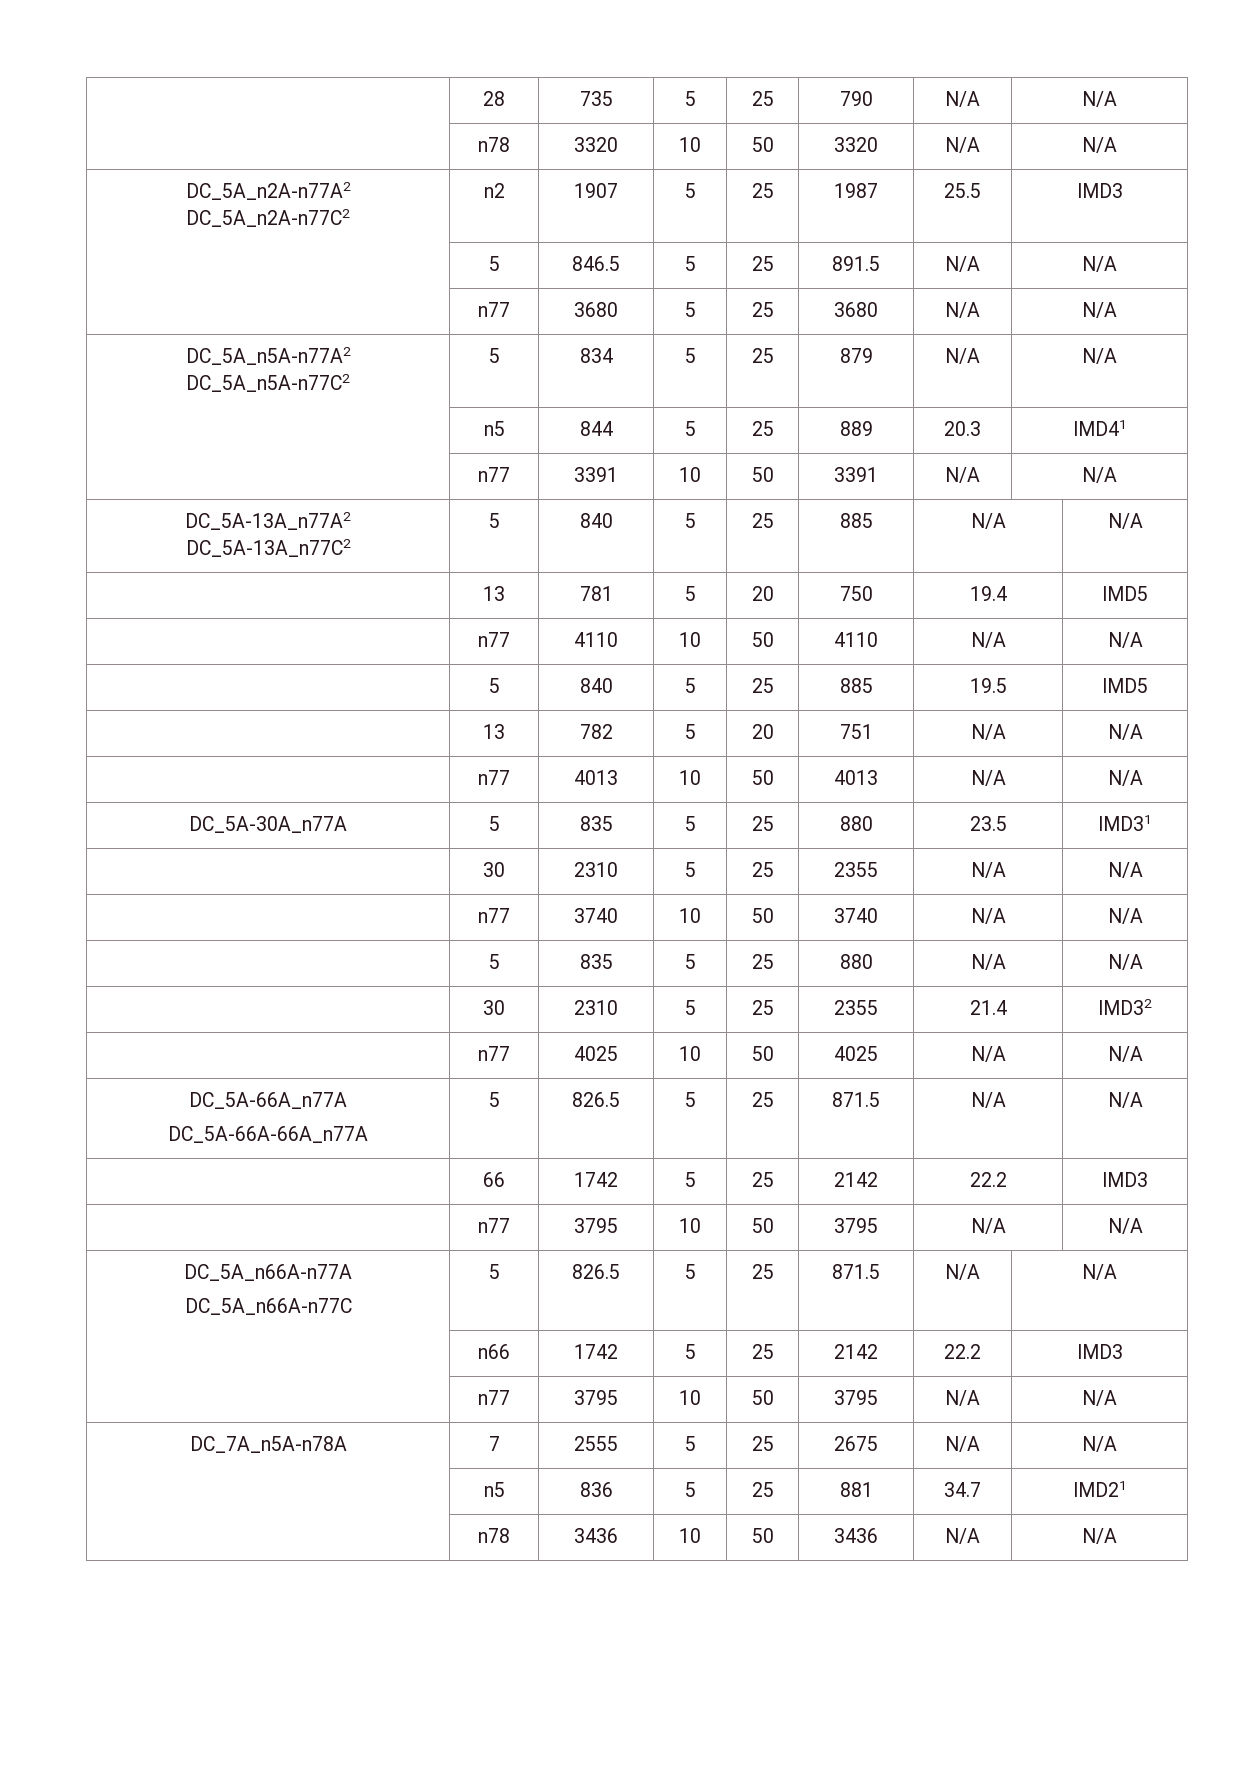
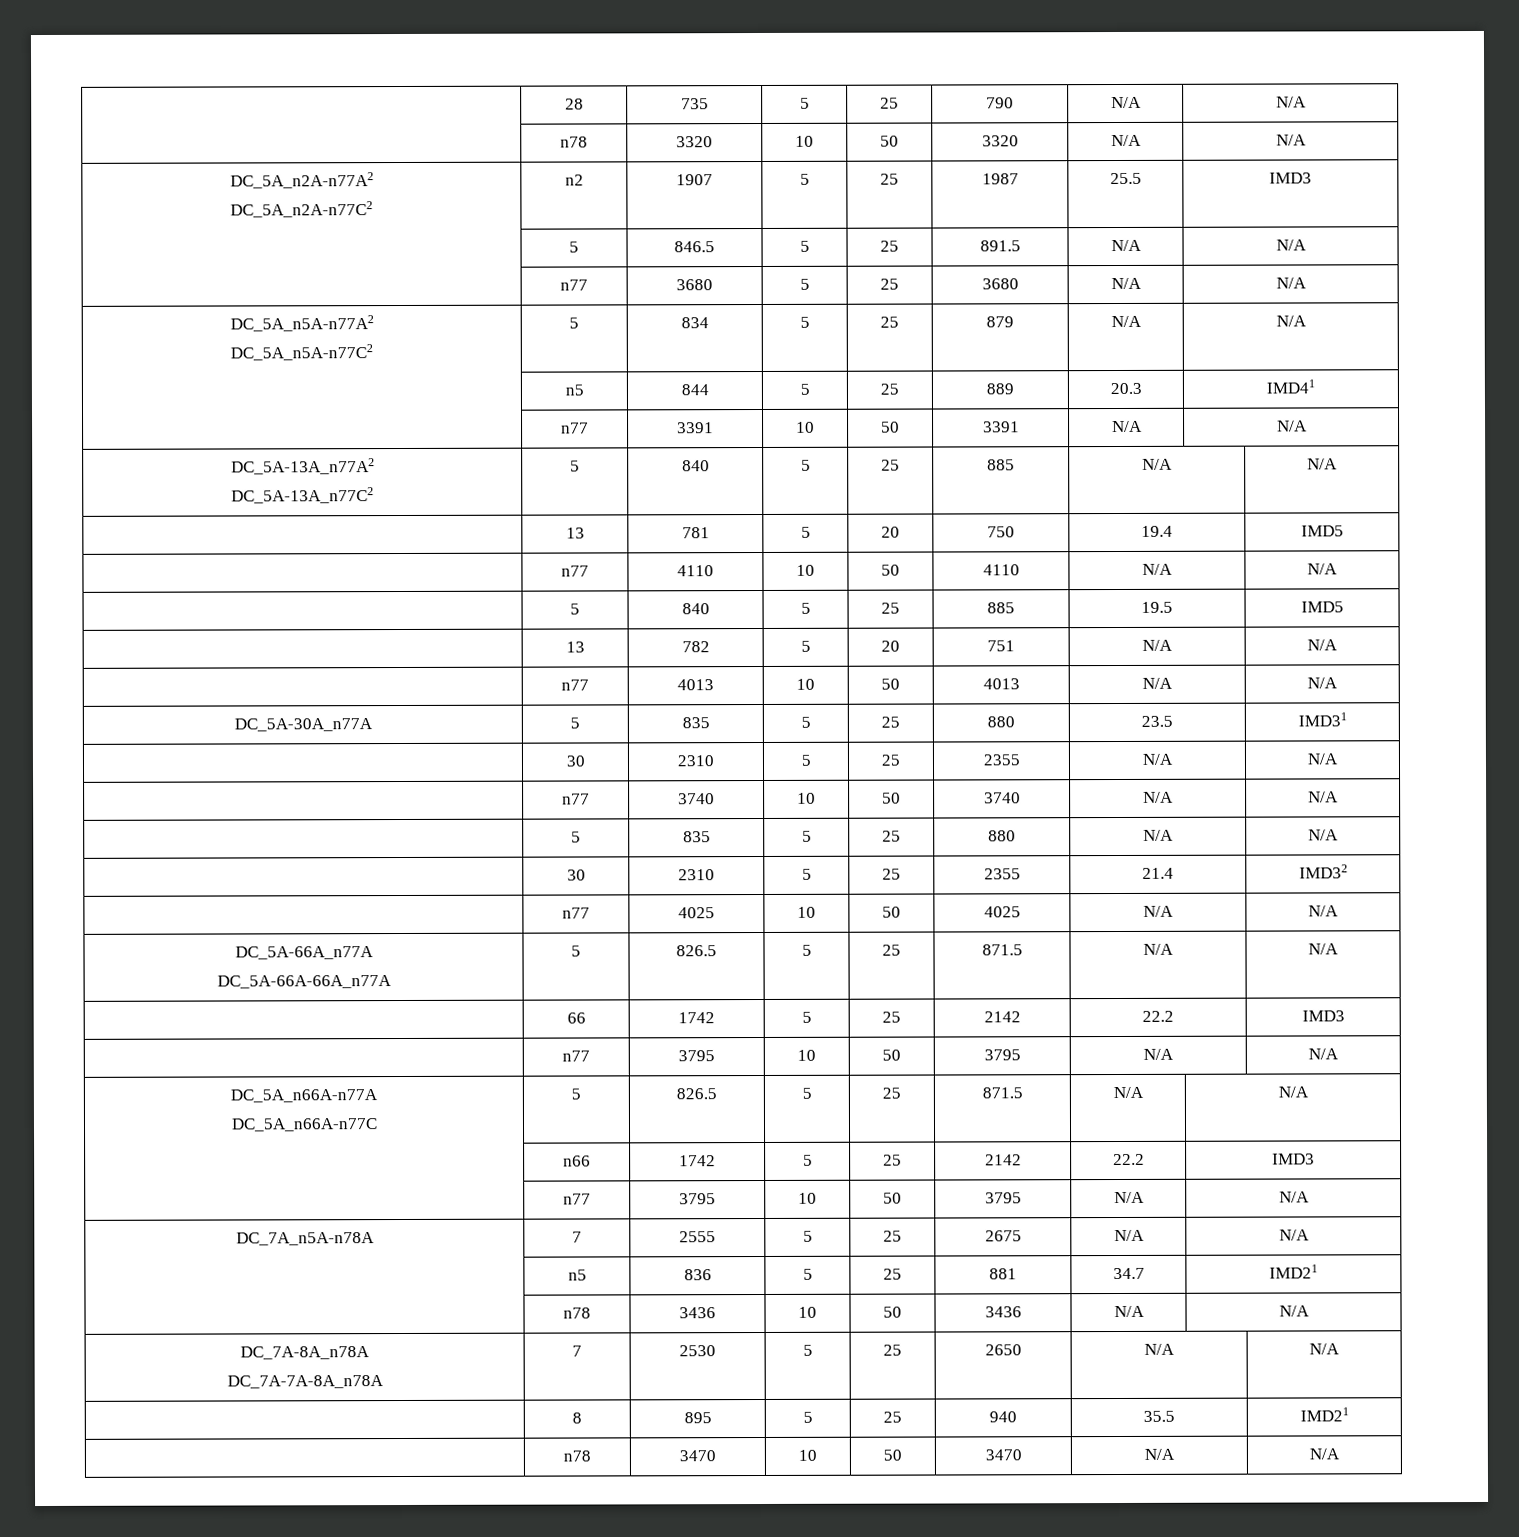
+ DC_7A-8A_n78A
+ DC_7A-7A-8A_n78A | 7 | 2530 | 5 | 25 | 2650 | N/A | N/A
+ | 8 | 895 | 5 | 25 | 940 | 35.5 | IMD21
+ | n78 | 3470 | 10 | 50 | 3470 | N/A | N/A

